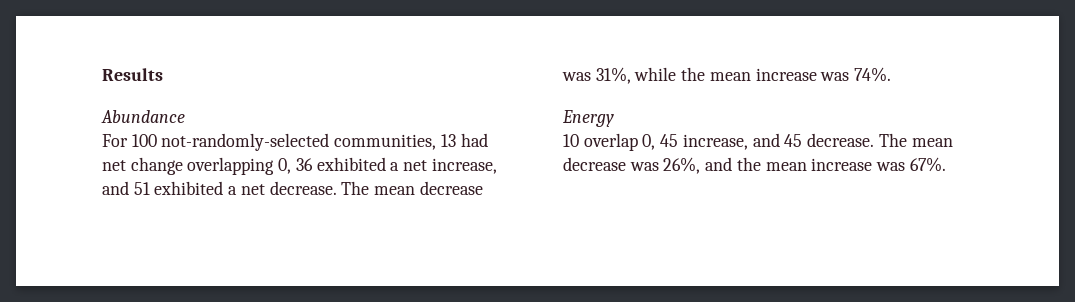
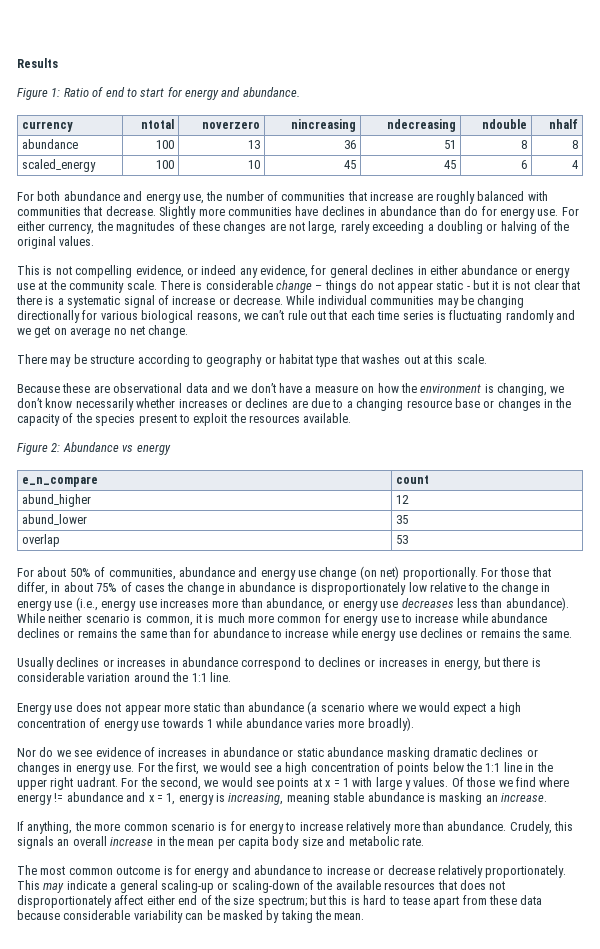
- Abundance
- For 100 not-randomly-selected communities, 13 had net change overlapping 0, 36 exhibited a net increase, and 51 exhibited a net decrease. The mean decrease was 31%, while the mean increase was 74%.
- Energy
- 10 overlap 0, 45 increase, and 45 decrease. The mean decrease was 26%, and the mean increase was 67%.
+ Figure 1: Ratio of end to start for energy and abundance.
+ currency | ntotal | noverzero | nincreasing | ndecreasing | ndouble | nhalf
+ abundance | 100 | 13 | 36 | 51 | 8 | 8
+ scaled_energy | 100 | 10 | 45 | 45 | 6 | 4
+ For both abundance and energy use, the number of communities that increase are roughly balanced with communities that decrease. Slightly more communities have declines in abundance than do for energy use. For either currency, the magnitudes of these changes are not large, rarely exceeding a doubling or halving of the original values.
+ This is not compelling evidence, or indeed any evidence, for general declines in either abundance or energy use at the community scale. There is considerable change – things do not appear static - but it is not clear that there is a systematic signal of increase or decrease. While individual communities may be changing directionally for various biological reasons, we can’t rule out that each time series is fluctuating randomly and we get on average no net change.
+ There may be structure according to geography or habitat type that washes out at this scale.
+ Because these are observational data and we don’t have a measure on how the environment is changing, we don’t know necessarily whether increases or declines are due to a changing resource base or changes in the capacity of the species present to exploit the resources available.
+ Figure 2: Abundance vs energy
+ e_n_compare | count
+ abund_higher | 12
+ abund_lower | 35
+ overlap | 53
+ For about 50% of communities, abundance and energy use change (on net) proportionally. For those that differ, in about 75% of cases the change in abundance is disproportionately low relative to the change in energy use (i.e., energy use increases more than abundance, or energy use decreases less than abundance). While neither scenario is common, it is much more common for energy use to increase while abundance declines or remains the same than for abundance to increase while energy use declines or remains the same.
+ Usually declines or increases in abundance correspond to declines or increases in energy, but there is considerable variation around the 1:1 line.
+ Energy use does not appear more static than abundance (a scenario where we would expect a high concentration of energy use towards 1 while abundance varies more broadly).
+ Nor do we see evidence of increases in abundance or static abundance masking dramatic declines or changes in energy use. For the first, we would see a high concentration of points below the 1:1 line in the upper right uadrant. For the second, we would see points at x = 1 with large y values. Of those we find where energy != abundance and x = 1, energy is increasing, meaning stable abundance is masking an increase.
+ If anything, the more common scenario is for energy to increase relatively more than abundance. Crudely, this signals an overall increase in the mean per capita body size and metabolic rate.
+ The most common outcome is for energy and abundance to increase or decrease relatively proportionately. This may indicate a general scaling-up or scaling-down of the available resources that does not disproportionately affect either end of the size spectrum; but this is hard to tease apart from these data because considerable variability can be masked by taking the mean.

